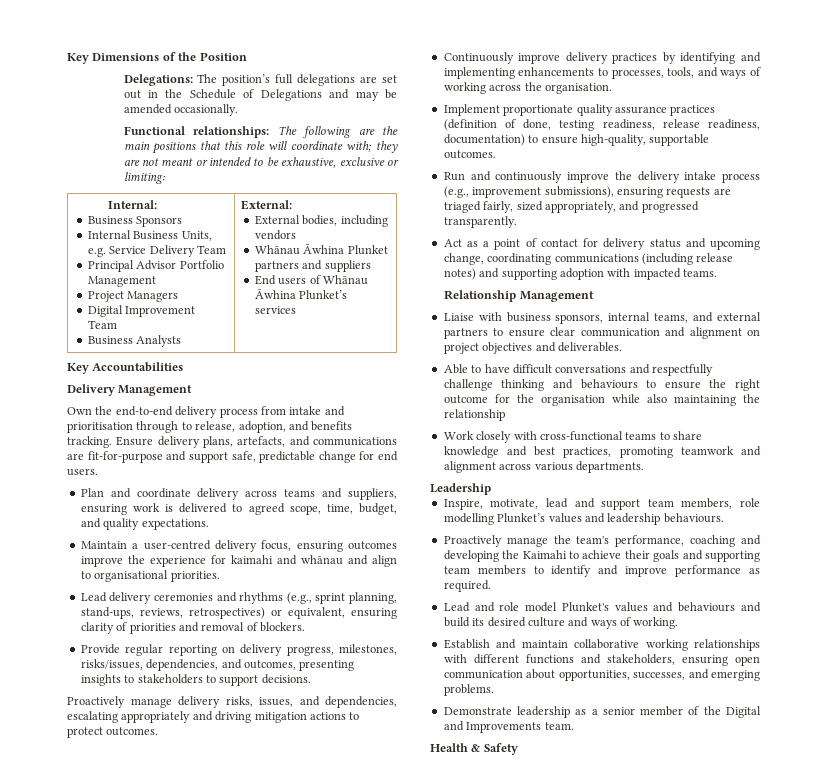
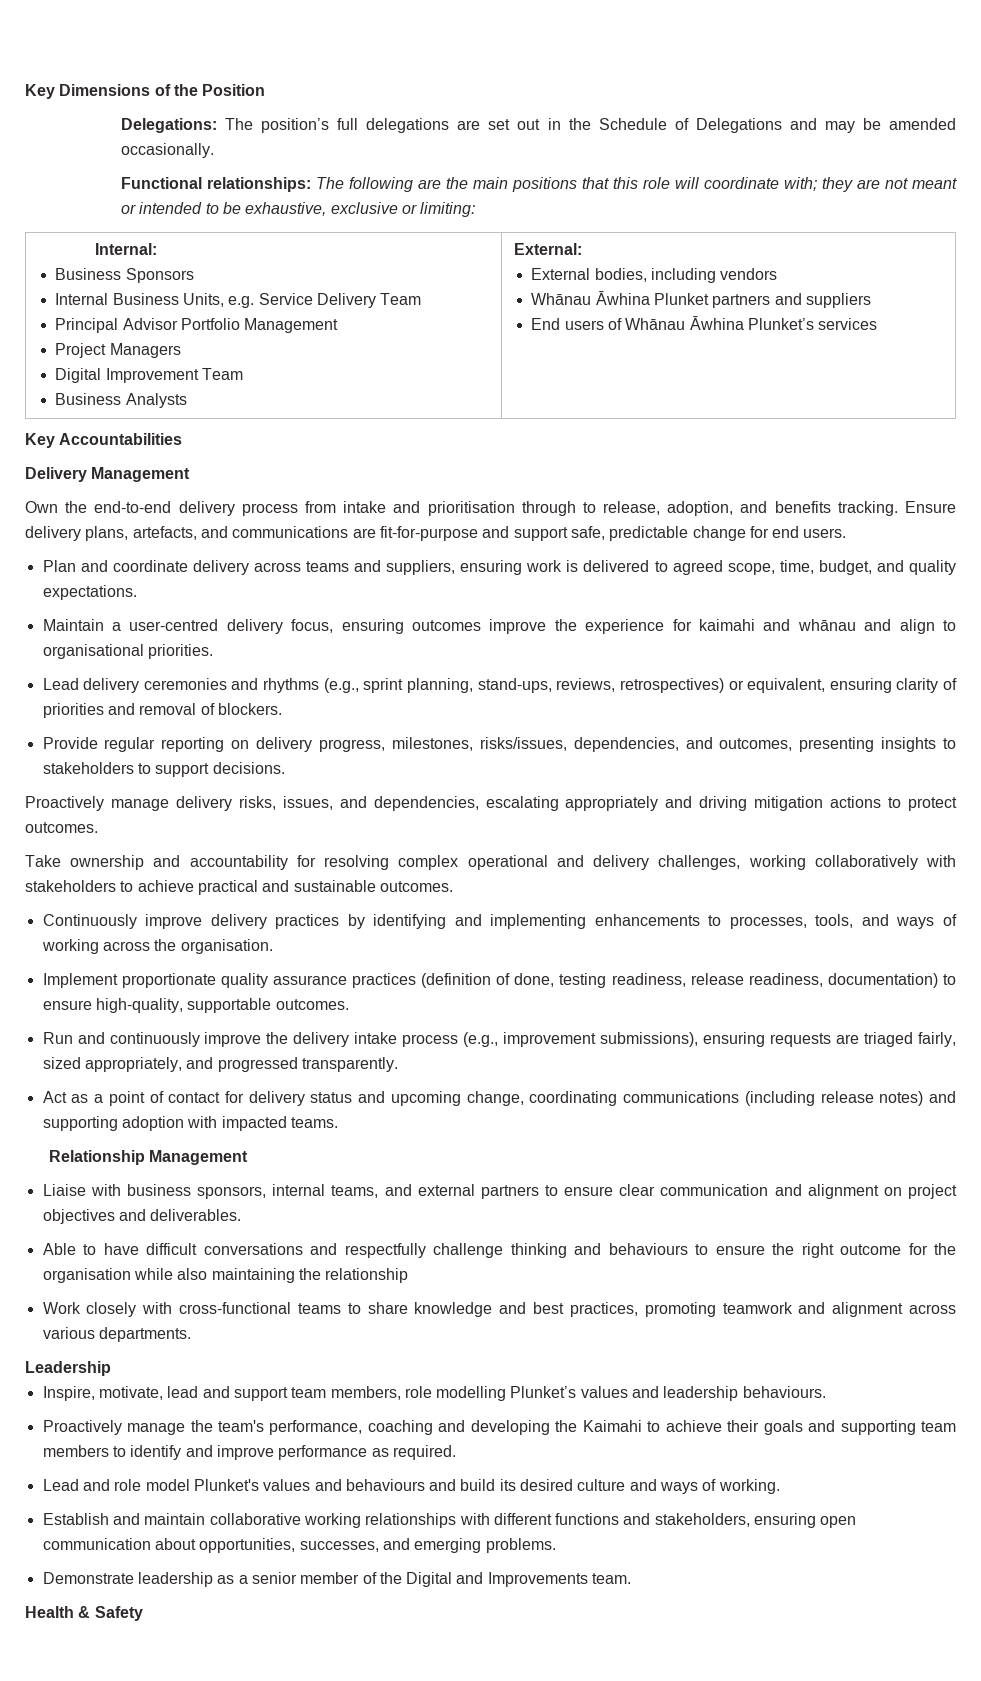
+ Take ownership and accountability for resolving complex operational and delivery challenges, working collaboratively with stakeholders to achieve practical and sustainable outcomes.

